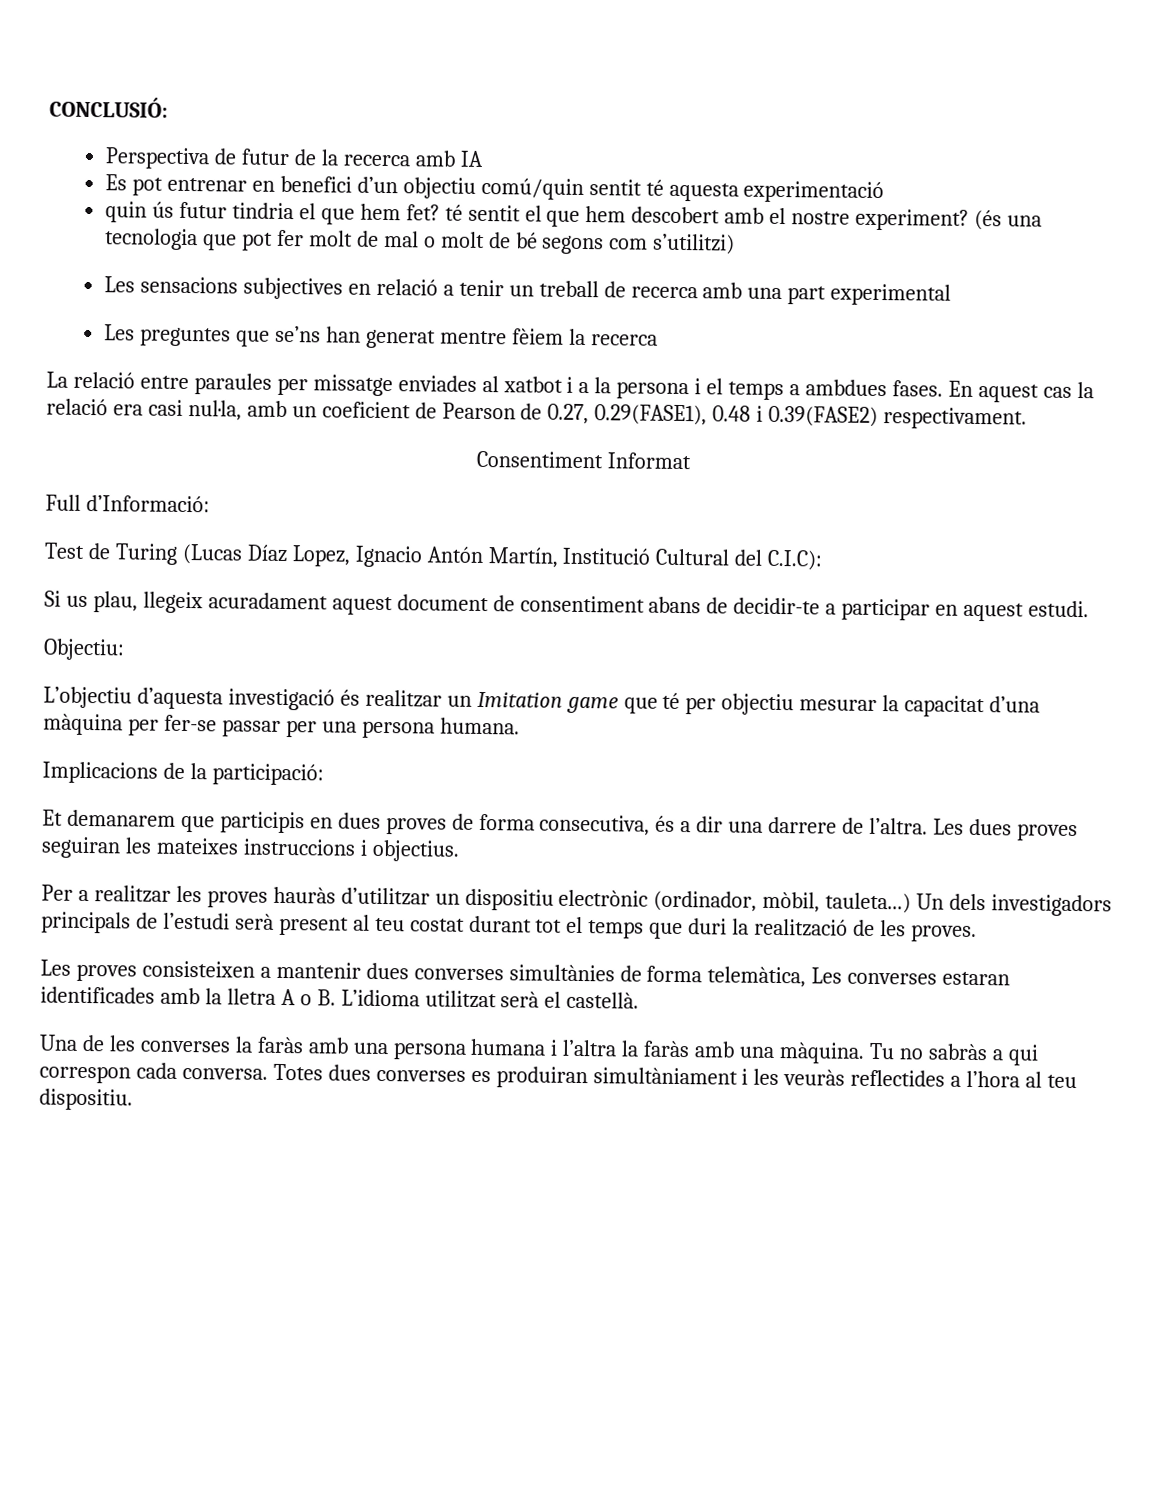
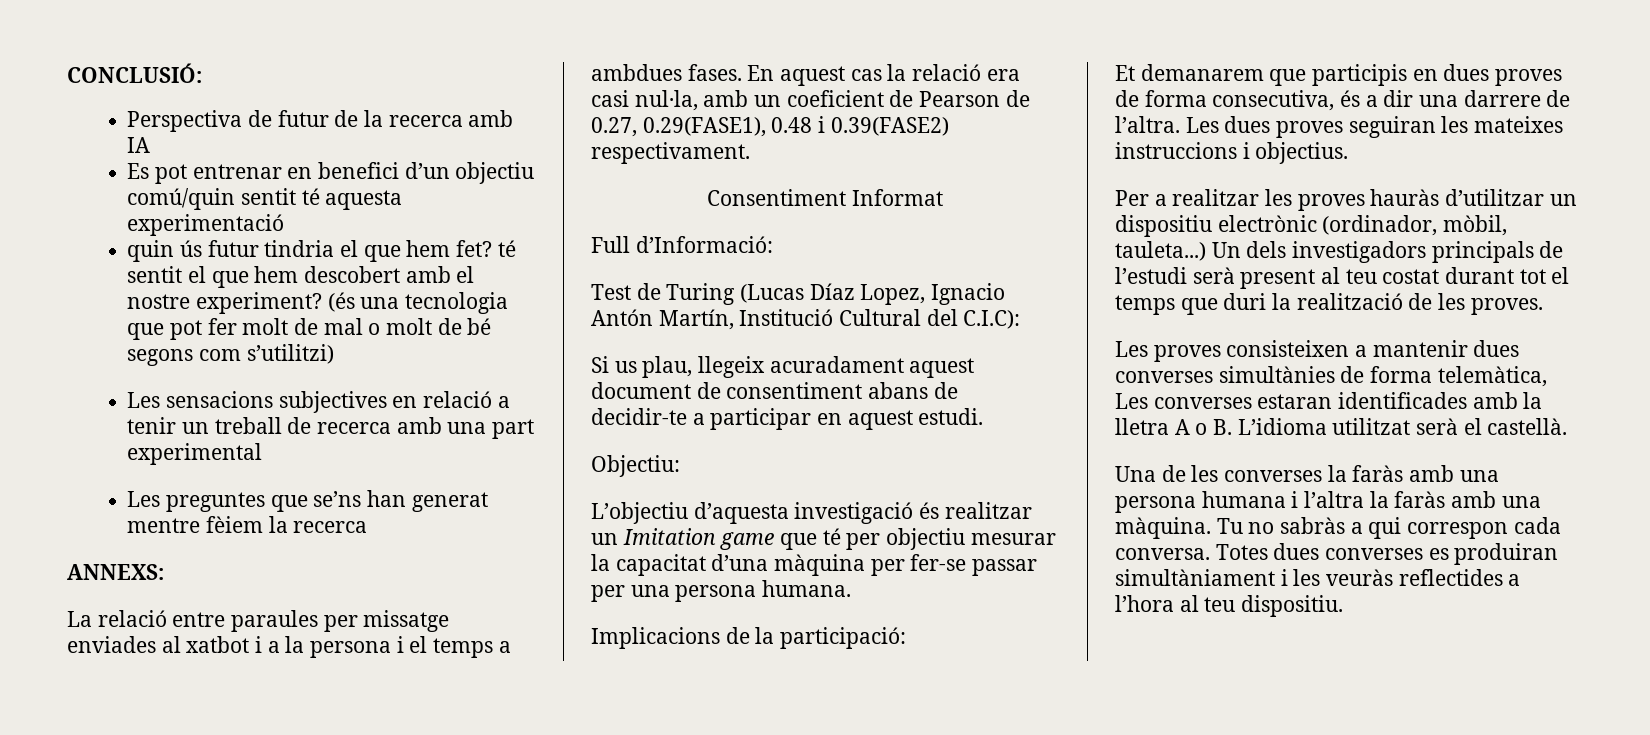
+ ANNEXS:

